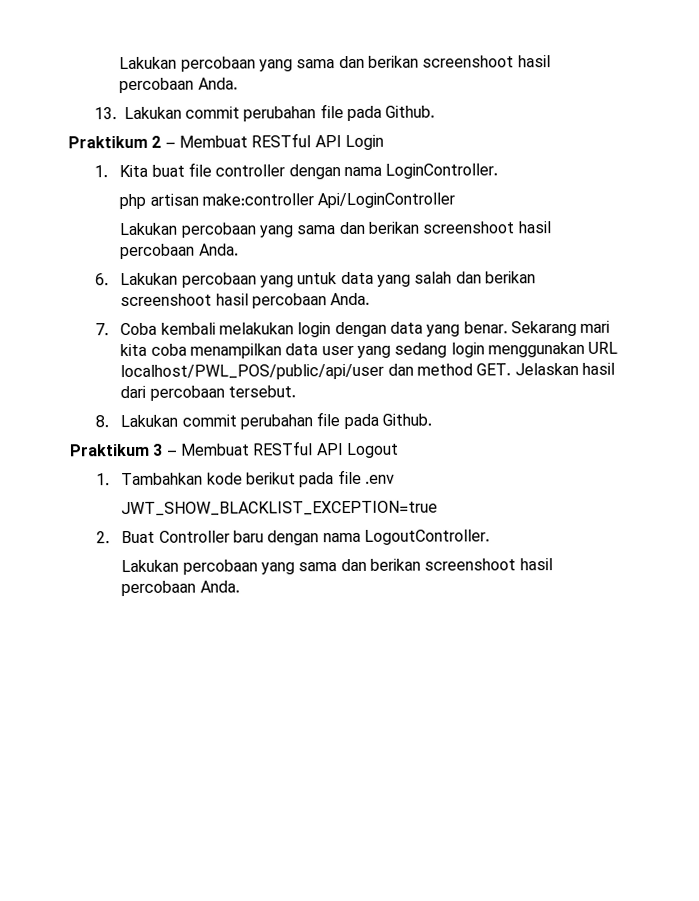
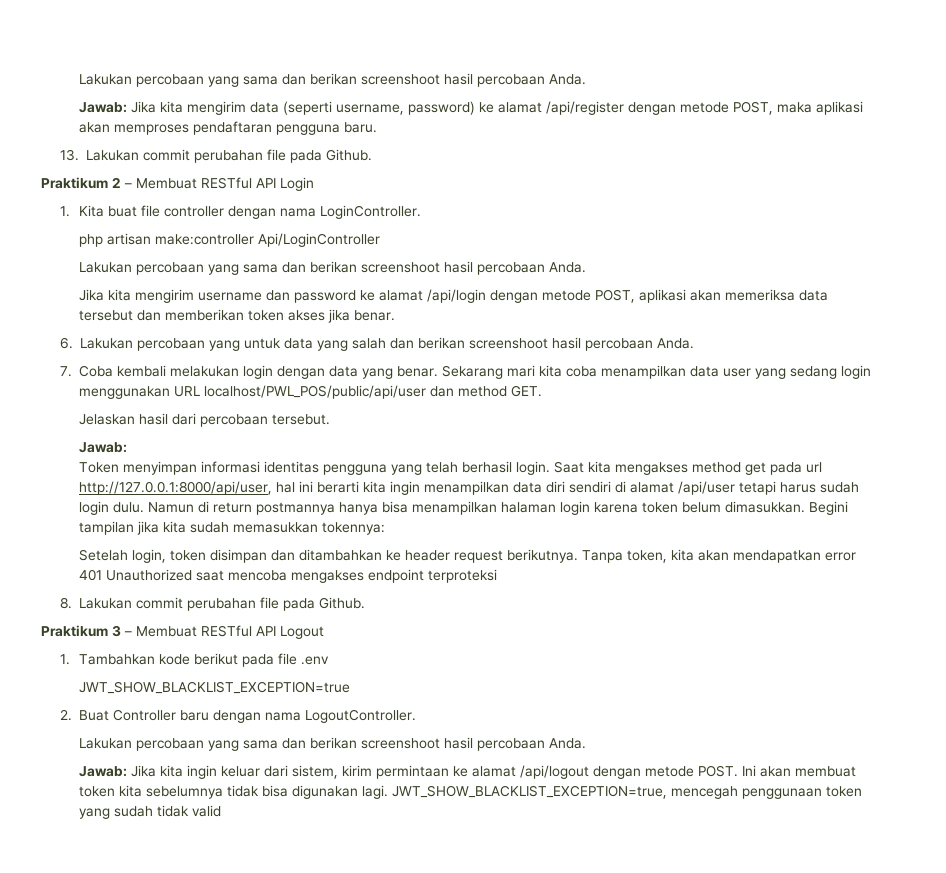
+ Jawab: Jika kita mengirim data (seperti username, password) ke alamat /api/register dengan metode POST, maka aplikasi akan memproses pendaftaran pengguna baru.
+ Jika kita mengirim username dan password ke alamat /api/login dengan metode POST, aplikasi akan memeriksa data tersebut dan memberikan token akses jika benar.
- Sekarang mari kita coba menampilkan data user yang sedang login menggunakan URL localhost/PWL_POS/public/api/user dan method GET. Jelaskan hasil dari percobaan tersebut.
+ Sekarang mari kita coba menampilkan data user yang sedang login menggunakan URL localhost/PWL_POS/public/api/user dan method GET.
+ Jelaskan hasil dari percobaan tersebut.
+ Jawab:
+ Token menyimpan informasi identitas pengguna yang telah berhasil login. Saat kita mengakses method get pada url http://127.0.0.1:8000/api/user, hal ini berarti kita ingin menampilkan data diri sendiri di alamat /api/user tetapi harus sudah login dulu. Namun di return postmannya hanya bisa menampilkan halaman login karena token belum dimasukkan. Begini tampilan jika kita sudah memasukkan tokennya:
+ Setelah login, token disimpan dan ditambahkan ke header request berikutnya. Tanpa token, kita akan mendapatkan error 401 Unauthorized saat mencoba mengakses endpoint terproteksi
+ Jawab: Jika kita ingin keluar dari sistem, kirim permintaan ke alamat /api/logout dengan metode POST. Ini akan membuat token kita sebelumnya tidak bisa digunakan lagi. JWT_SHOW_BLACKLIST_EXCEPTION=true, mencegah penggunaan token yang sudah tidak valid

